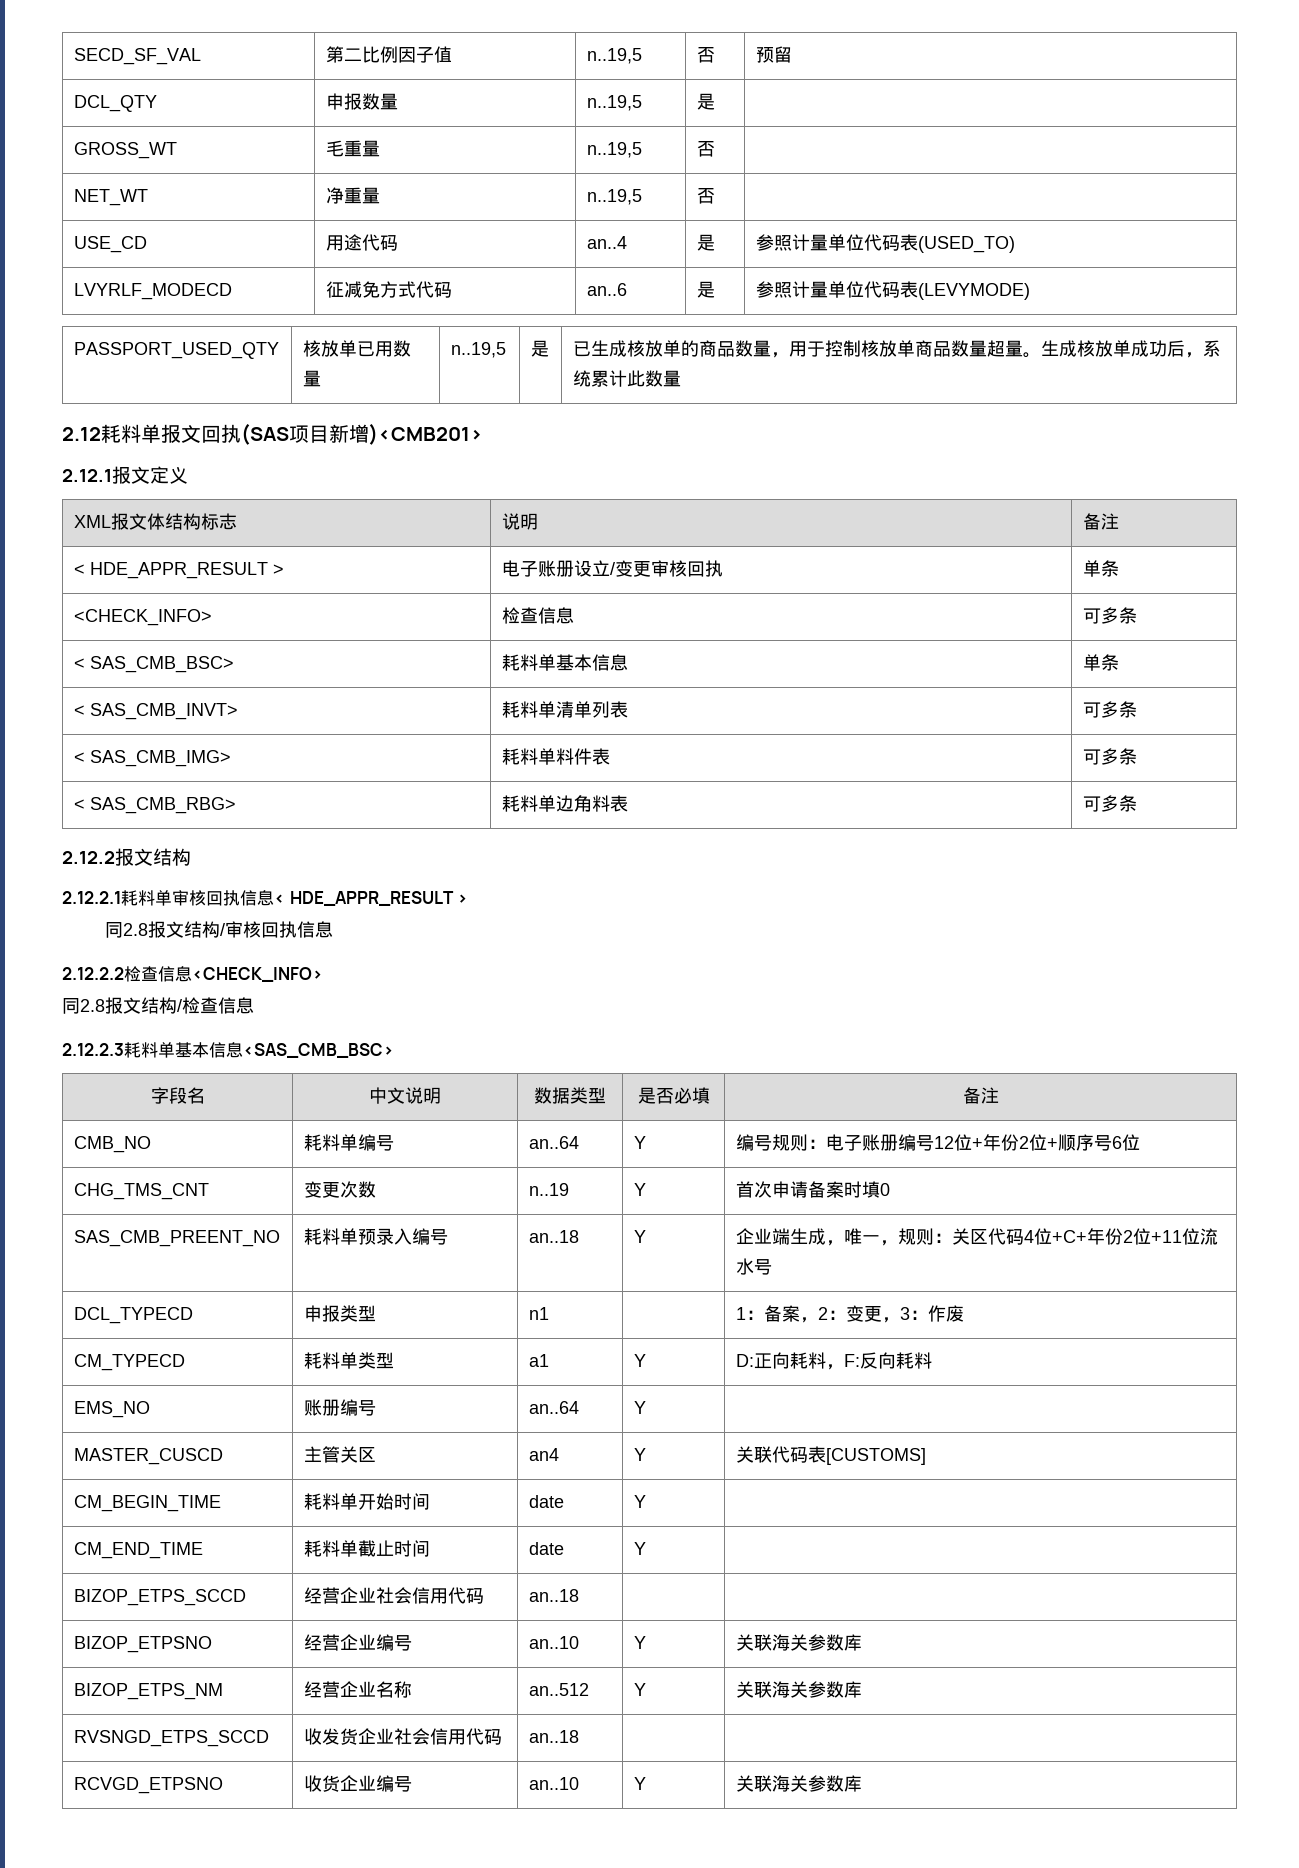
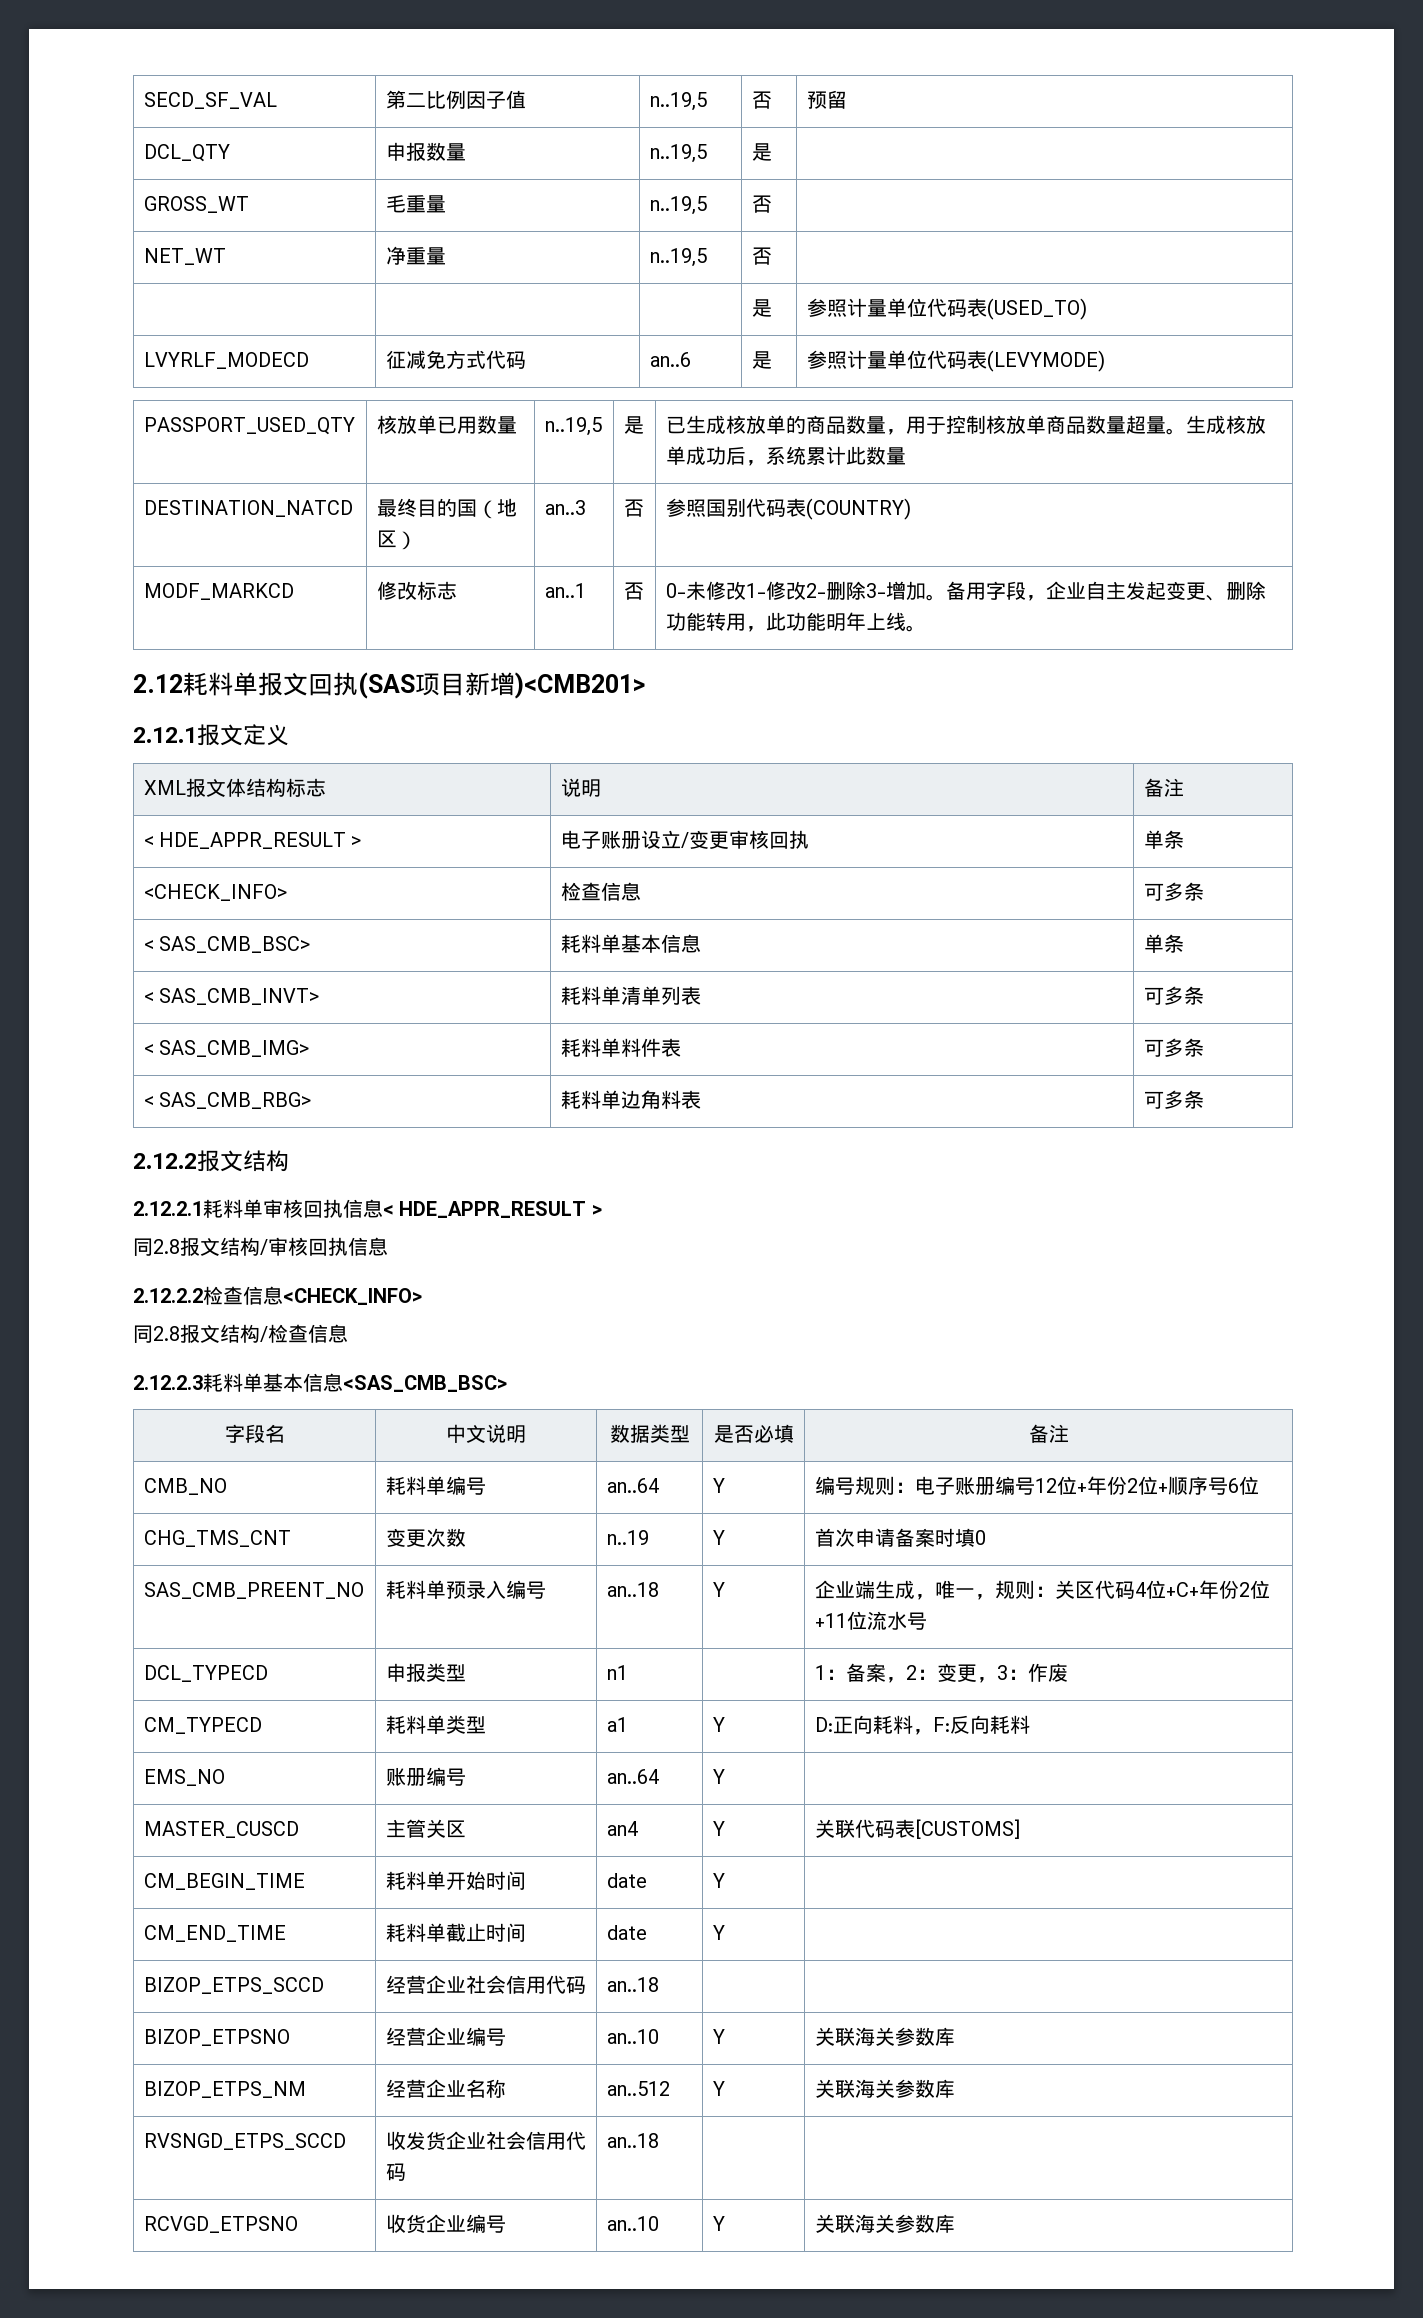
- USE_CD | 用途代码 | an..4 | 是 | 参照计量单位代码表(USED_TO)
+ | | | 是 | 参照计量单位代码表(USED_TO)
+ DESTINATION_NATCD | 最终目的国（地区） | an..3 | 否 | 参照国别代码表(COUNTRY)
+ MODF_MARKCD | 修改标志 | an..1 | 否 | 0-未修改1-修改2-删除3-增加。备用字段，企业自主发起变更、删除功能转用，此功能明年上线。

